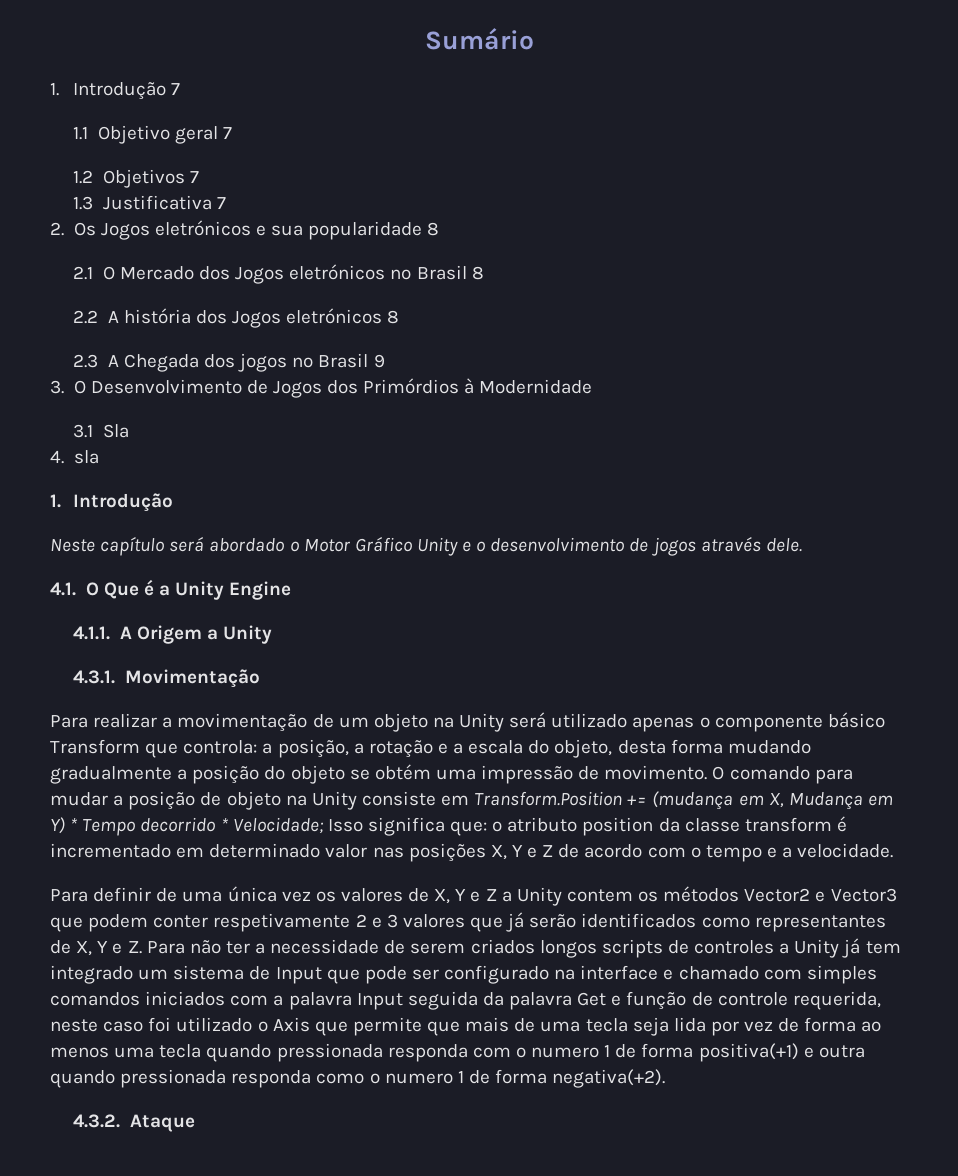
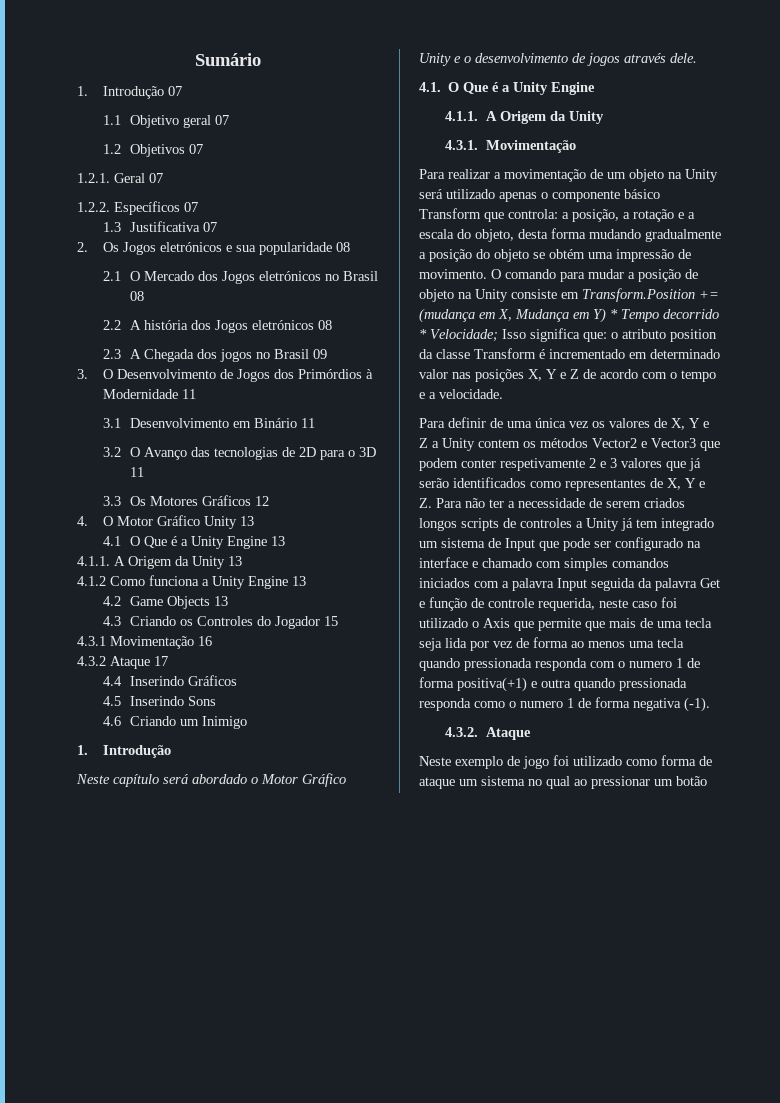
- 1. Introdução 7
+ 1. Introdução 07
- 1.1 Objetivo geral 7
+ 1.1 Objetivo geral 07
- 1.2 Objetivos 7
+ 1.2 Objetivos 07
+ 1.2.1. Geral 07
+ 1.2.2. Específicos 07
- 1.3 Justificativa 7
+ 1.3 Justificativa 07
- 2. Os Jogos eletrónicos e sua popularidade 8
+ 2. Os Jogos eletrónicos e sua popularidade 08
- 2.1 O Mercado dos Jogos eletrónicos no Brasil 8
+ 2.1 O Mercado dos Jogos eletrónicos no Brasil 08
- 2.2 A história dos Jogos eletrónicos 8
+ 2.2 A história dos Jogos eletrónicos 08
- 2.3 A Chegada dos jogos no Brasil 9
+ 2.3 A Chegada dos jogos no Brasil 09
- 3. O Desenvolvimento de Jogos dos Primórdios à Modernidade
+ 3. O Desenvolvimento de Jogos dos Primórdios à Modernidade 11
- 3.1 Sla
- 4. sla
+ 3.1 Desenvolvimento em Binário 11
+ 3.2 O Avanço das tecnologias de 2D para o 3D 11
+ 3.3 Os Motores Gráficos 12
+ 4. O Motor Gráfico Unity 13
+ 4.1 O Que é a Unity Engine 13
+ 4.1.1. A Origem da Unity 13
+ 4.1.2 Como funciona a Unity Engine 13
+ 4.2 Game Objects 13
+ 4.3 Criando os Controles do Jogador 15
+ 4.3.1 Movimentação 16
+ 4.3.2 Ataque 17
+ 4.4 Inserindo Gráficos
+ 4.5 Inserindo Sons
+ 4.6 Criando um Inimigo
  4.1. O Que é a Unity Engine
- 4.1.1. A Origem a Unity
+ 4.1.1. A Origem da Unity
- O comando para mudar a posição de objeto na Unity consiste em Transform.Position += (mudança em X, Mudança em Y) * Tempo decorrido * Velocidade; Isso significa que: o atributo position da classe transform é incrementado em determinado valor nas posições X, Y e Z de acordo com o tempo e a velocidade.
+ O comando para mudar a posição de objeto na Unity consiste em Transform.Position += (mudança em X, Mudança em Y) * Tempo decorrido * Velocidade; Isso significa que: o atributo position da classe Transform é incrementado em determinado valor nas posições X, Y e Z de acordo com o tempo e a velocidade.
- Para definir de uma única vez os valores de X, Y e Z a Unity contem os métodos Vector2 e Vector3 que podem conter respetivamente 2 e 3 valores que já serão identificados como representantes de X, Y e Z. Para não ter a necessidade de serem criados longos scripts de controles a Unity já tem integrado um sistema de Input que pode ser configurado na interface e chamado com simples comandos iniciados com a palavra Input seguida da palavra Get e função de controle requerida, neste caso foi utilizado o Axis que permite que mais de uma tecla seja lida por vez de forma ao menos uma tecla quando pressionada responda com o numero 1 de forma positiva(+1) e outra quando pressionada responda como o numero 1 de forma negativa(+2).
+ Para definir de uma única vez os valores de X, Y e Z a Unity contem os métodos Vector2 e Vector3 que podem conter respetivamente 2 e 3 valores que já serão identificados como representantes de X, Y e Z. Para não ter a necessidade de serem criados longos scripts de controles a Unity já tem integrado um sistema de Input que pode ser configurado na interface e chamado com simples comandos iniciados com a palavra Input seguida da palavra Get e função de controle requerida, neste caso foi utilizado o Axis que permite que mais de uma tecla seja lida por vez de forma ao menos uma tecla quando pressionada responda com o numero 1 de forma positiva(+1) e outra quando pressionada responda como o numero 1 de forma negativa (-1).
+ Neste exemplo de jogo foi utilizado como forma de ataque um sistema no qual ao pressionar um botão

